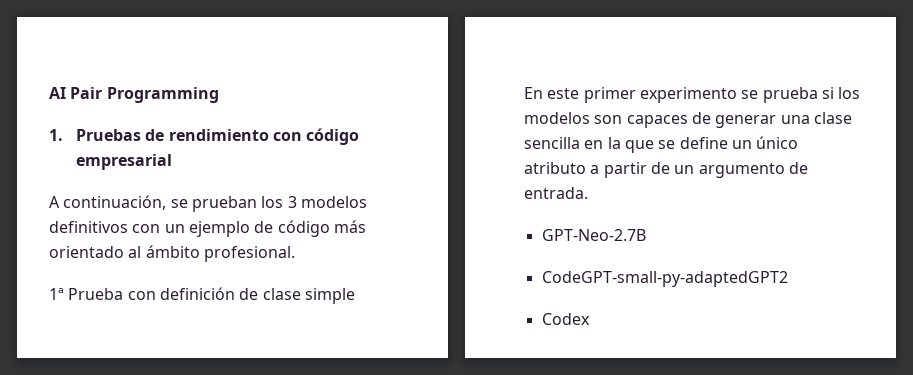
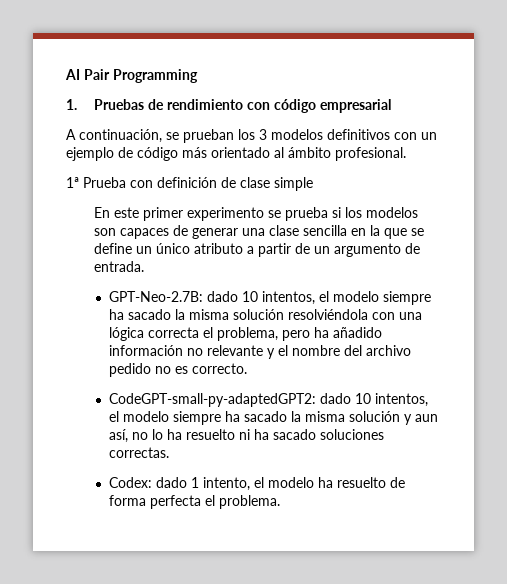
- GPT-Neo-2.7B
- CodeGPT-small-py-adaptedGPT2
- Codex
+ GPT-Neo-2.7B: dado 10 intentos, el modelo siempre ha sacado la misma solución resolviéndola con una lógica correcta el problema, pero ha añadido información no relevante y el nombre del archivo pedido no es correcto.
+ CodeGPT-small-py-adaptedGPT2: dado 10 intentos, el modelo siempre ha sacado la misma solución y aun así, no lo ha resuelto ni ha sacado soluciones correctas.
+ Codex: dado 1 intento, el modelo ha resuelto de forma perfecta el problema.

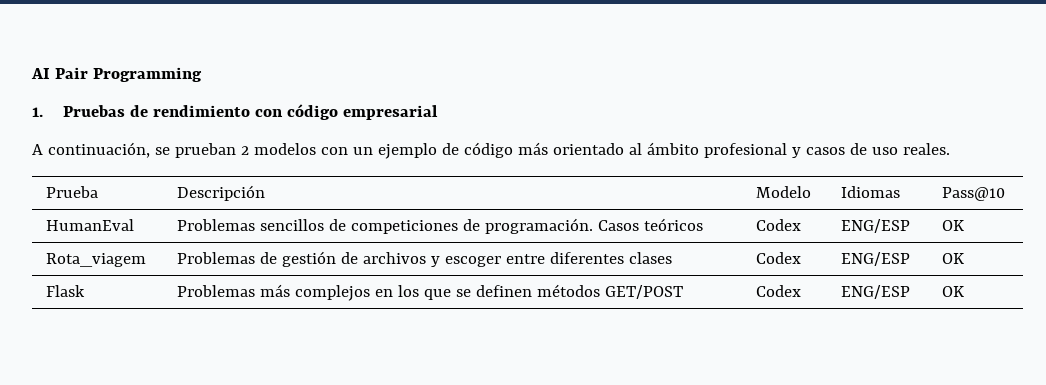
- A continuación, se prueban los 3 modelos definitivos con un ejemplo de código más orientado al ámbito profesional.
- 1ª Prueba con definición de clase simple
- En este primer experimento se prueba si los modelos son capaces de generar una clase sencilla en la que se define un único atributo a partir de un argumento de entrada.
- GPT-Neo-2.7B: dado 10 intentos, el modelo siempre ha sacado la misma solución resolviéndola con una lógica correcta el problema, pero ha añadido información no relevante y el nombre del archivo pedido no es correcto.
- CodeGPT-small-py-adaptedGPT2: dado 10 intentos, el modelo siempre ha sacado la misma solución y aun así, no lo ha resuelto ni ha sacado soluciones correctas.
- Codex: dado 1 intento, el modelo ha resuelto de forma perfecta el problema.
+ A continuación, se prueban 2 modelos con un ejemplo de código más orientado al ámbito profesional y casos de uso reales.
+ Prueba | Descripción | Modelo | Idiomas | Pass@10
+ HumanEval | Problemas sencillos de competiciones de programación. Casos teóricos | Codex | ENG/ESP | OK
+ Rota_viagem | Problemas de gestión de archivos y escoger entre diferentes clases | Codex | ENG/ESP | OK
+ Flask | Problemas más complejos en los que se definen métodos GET/POST | Codex | ENG/ESP | OK

